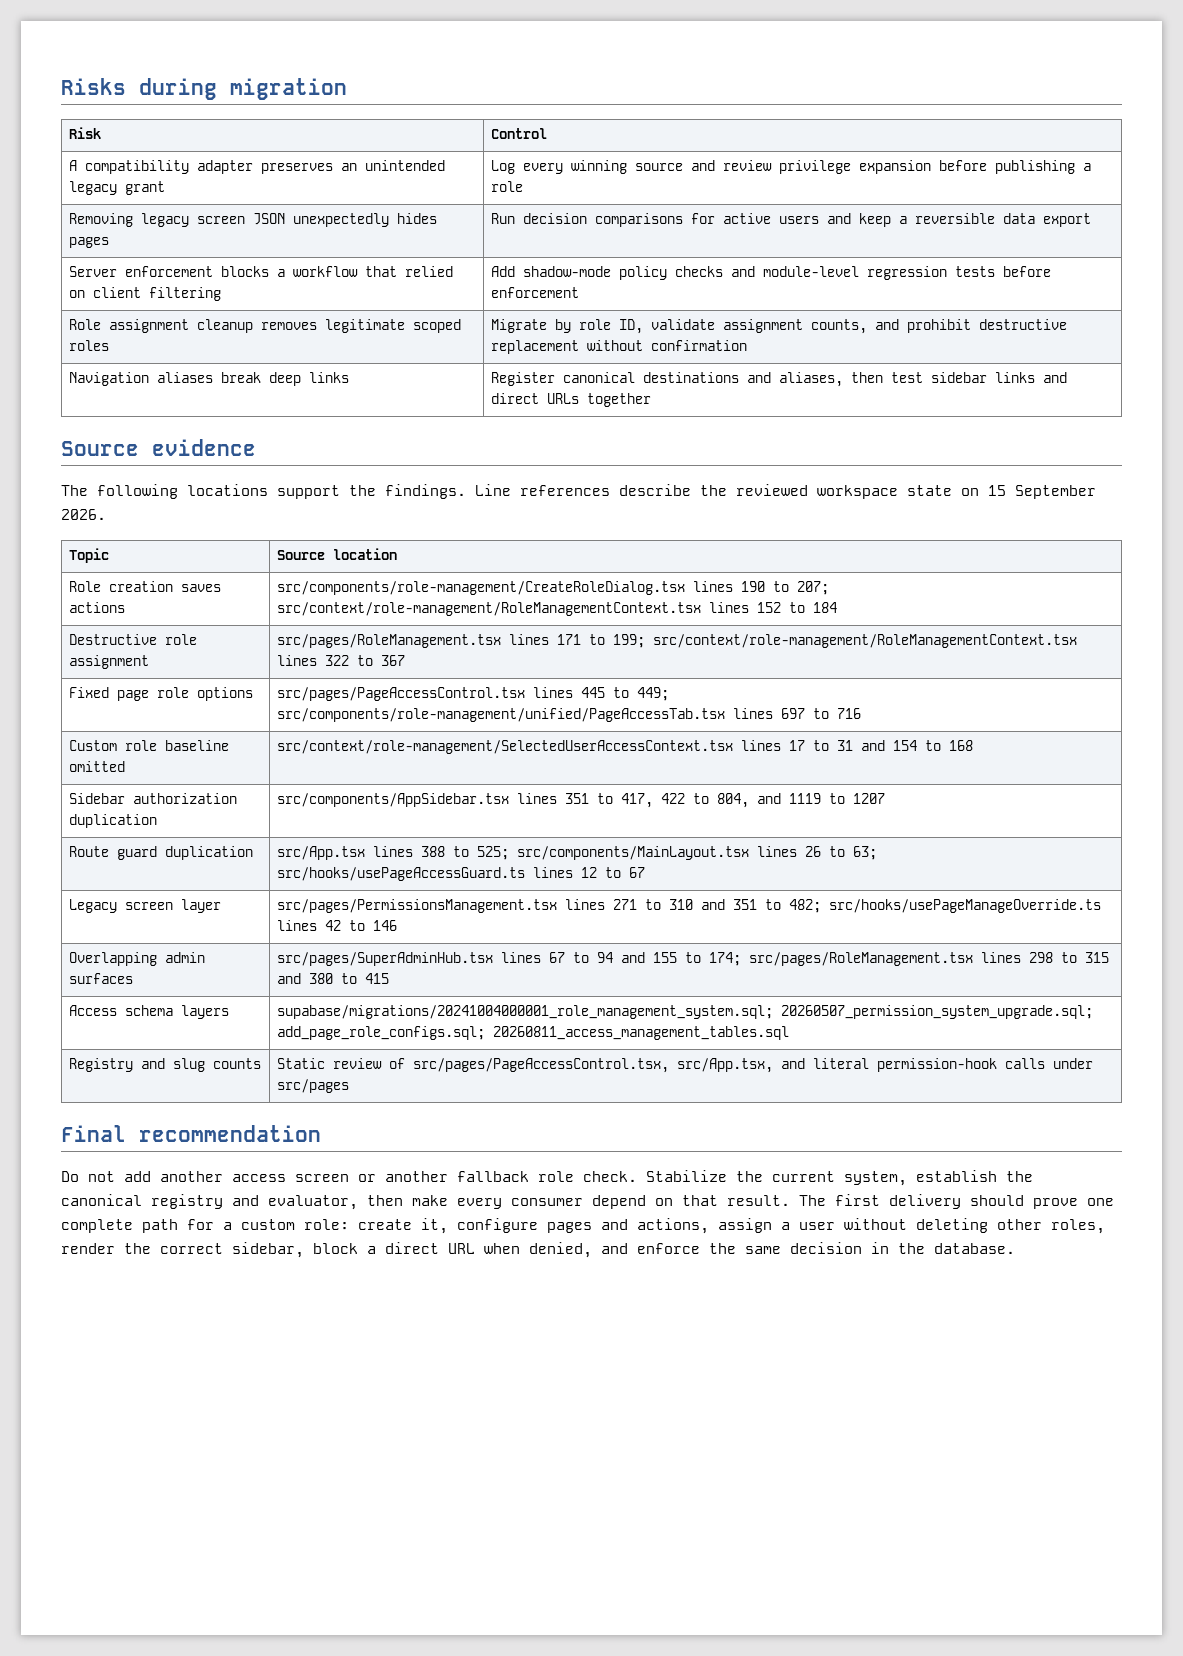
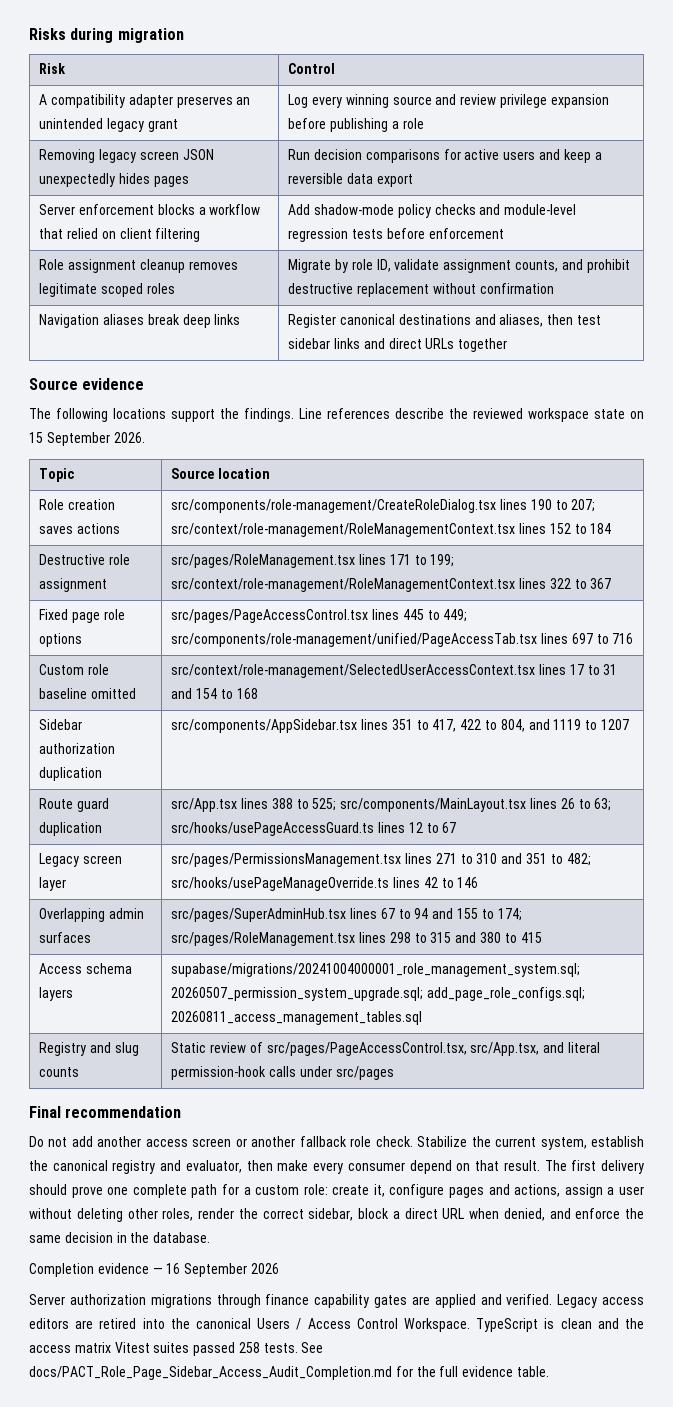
+ Completion evidence — 16 September 2026
+ Server authorization migrations through finance capability gates are applied and verified. Legacy access editors are retired into the canonical Users / Access Control Workspace. TypeScript is clean and the access matrix Vitest suites passed 258 tests. See docs/PACT_Role_Page_Sidebar_Access_Audit_Completion.md for the full evidence table.

